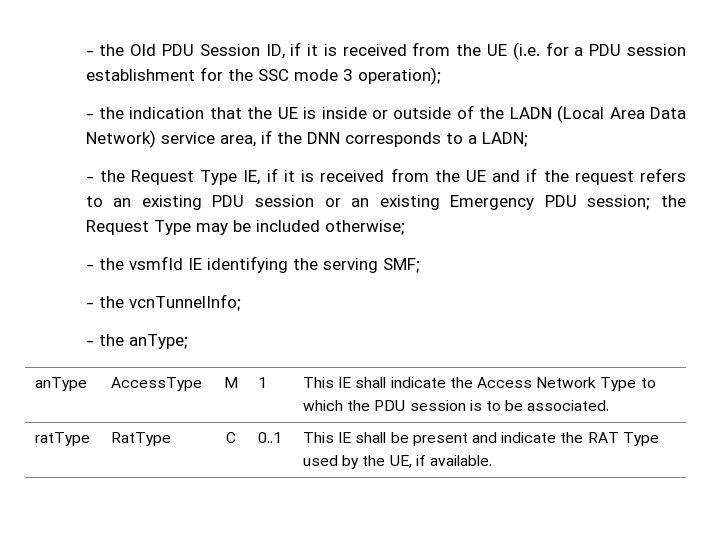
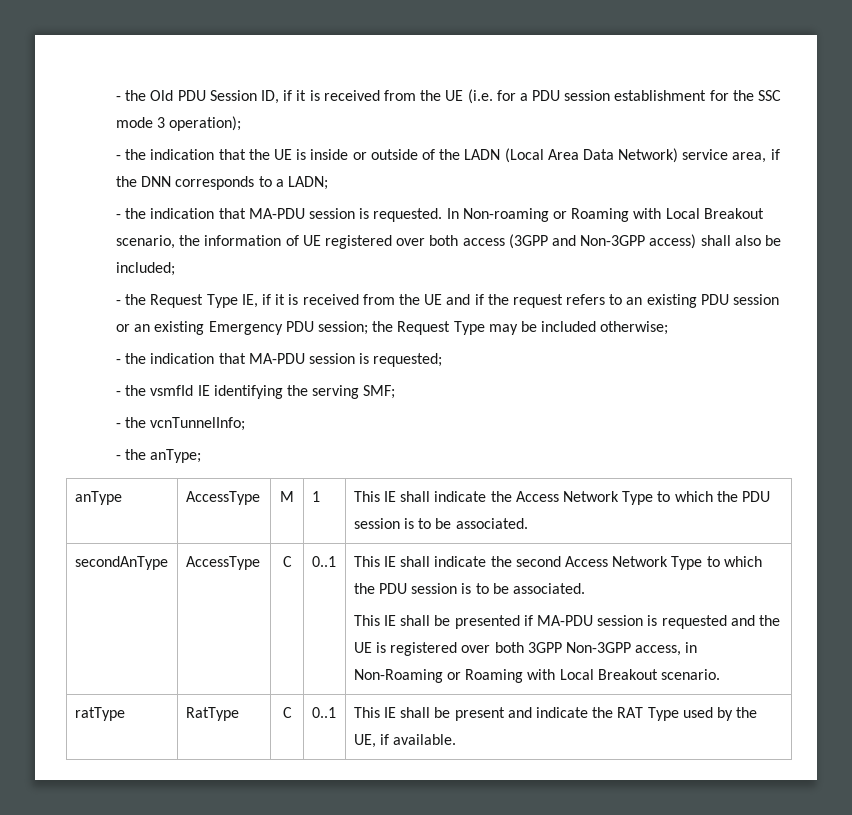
+ - the indication that MA-PDU session is requested. In Non-roaming or Roaming with Local Breakout scenario, the information of UE registered over both access (3GPP and Non-3GPP access) shall also be included;
+ - the indication that MA-PDU session is requested;
+ secondAnType | AccessType | C | 0..1 | This IE shall indicate the second Access Network Type to which the PDU session is to be associated.
+ This IE shall be presented if MA-PDU session is requested and the UE is registered over both 3GPP Non-3GPP access, in Non-Roaming or Roaming with Local Breakout scenario.

